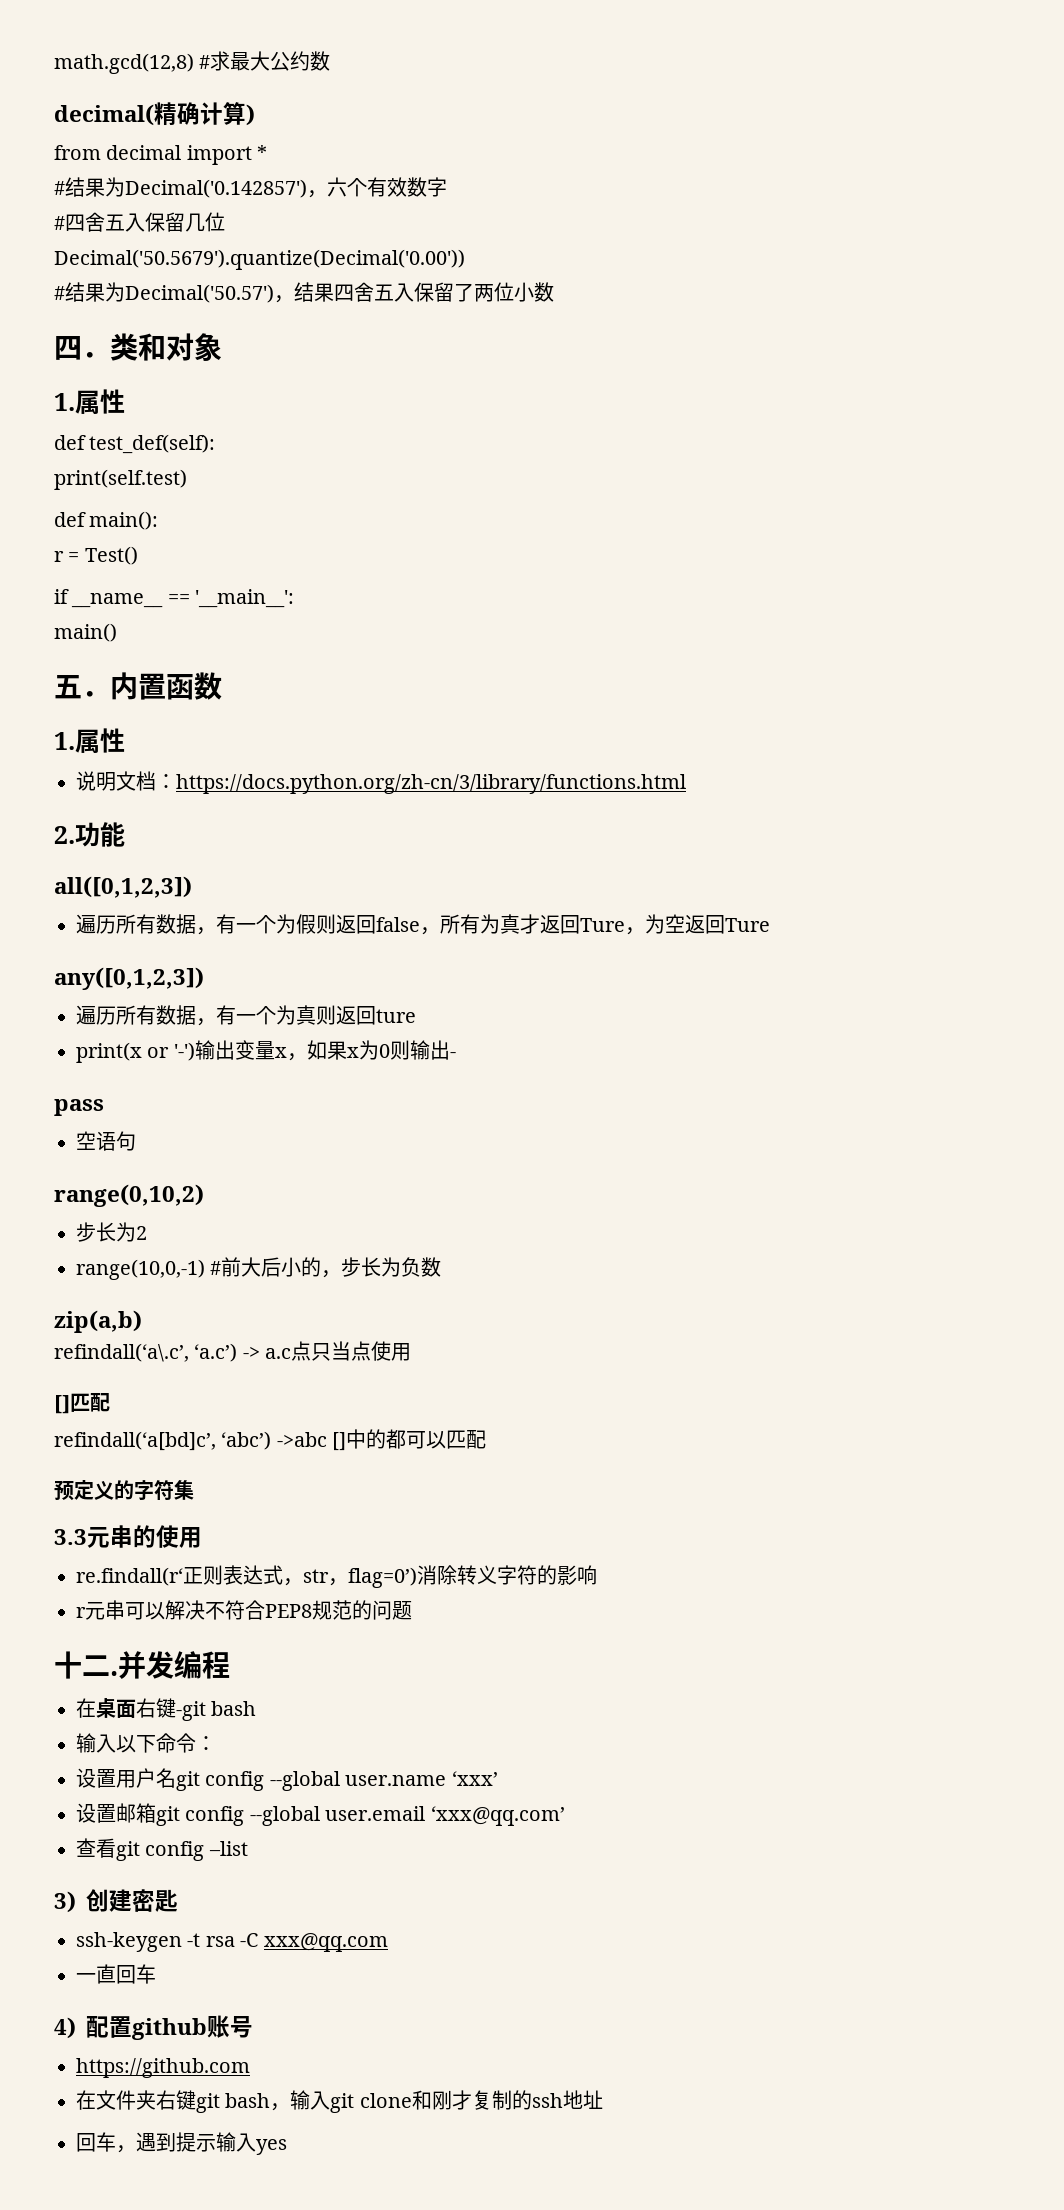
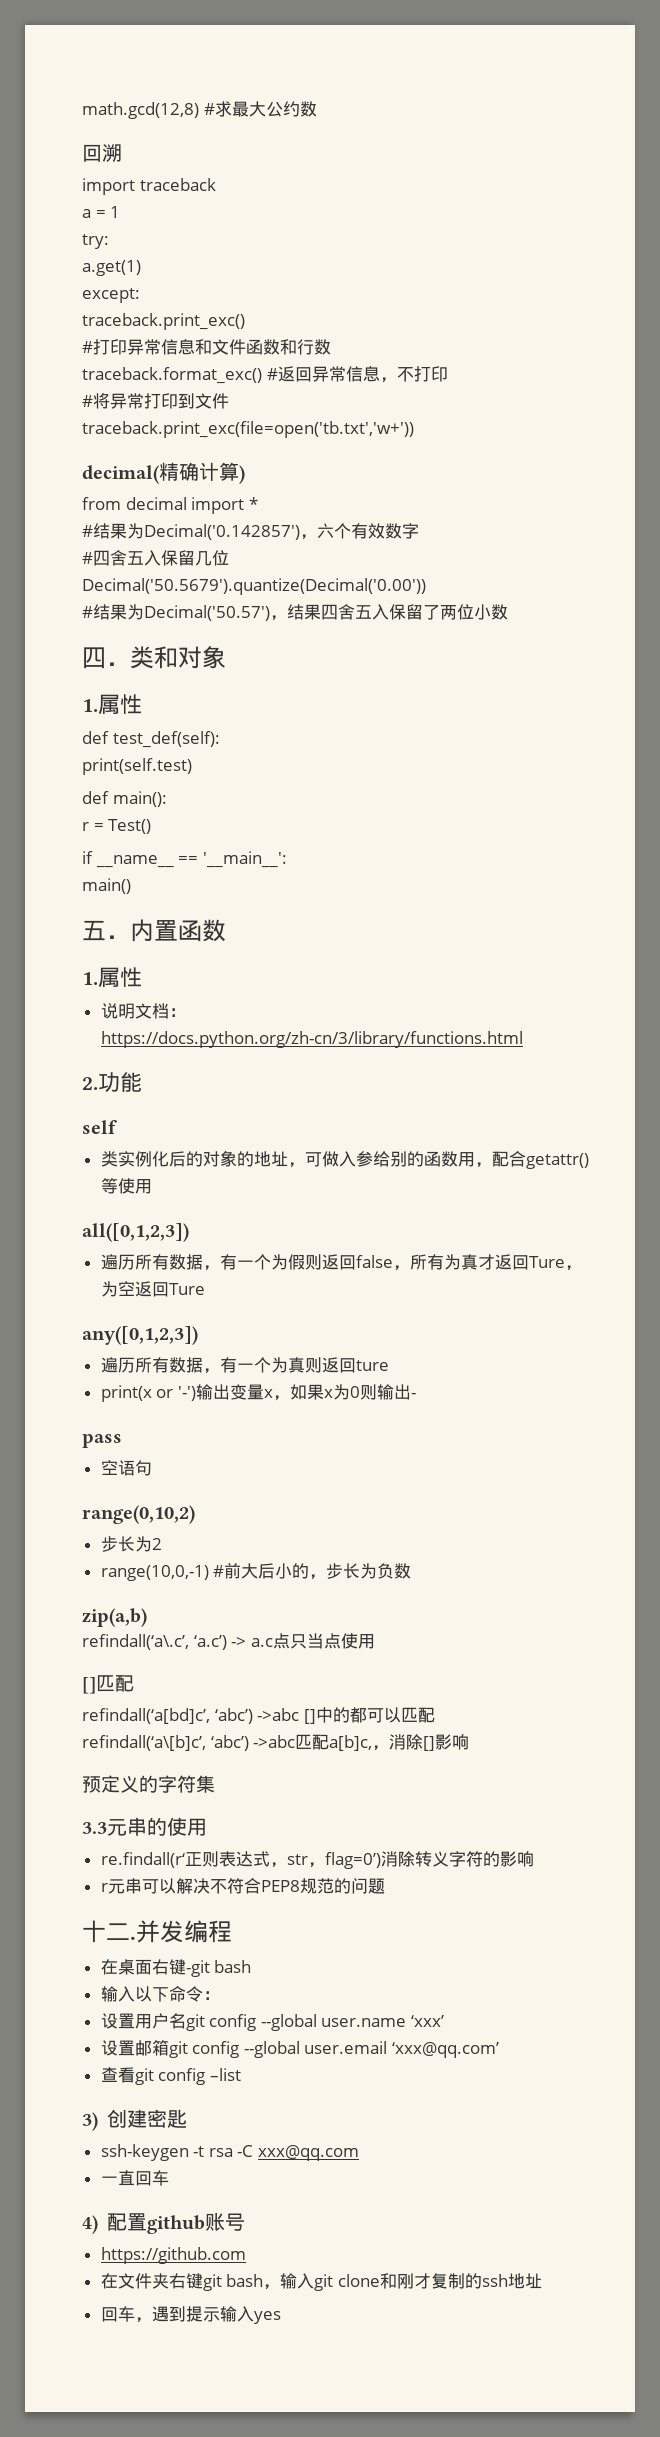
+ 回溯
+ import traceback
+ a = 1
+ try:
+ a.get(1)
+ except:
+ traceback.print_exc()
+ #打印异常信息和文件函数和行数
+ traceback.format_exc() #返回异常信息，不打印
+ #将异常打印到文件
+ traceback.print_exc(file=open('tb.txt','w+'))
+ self
+ 类实例化后的对象的地址，可做入参给别的函数用，配合getattr()等使用
+ refindall(‘a\[b]c’, ‘abc’) ->abc匹配a[b]c,，消除[]影响

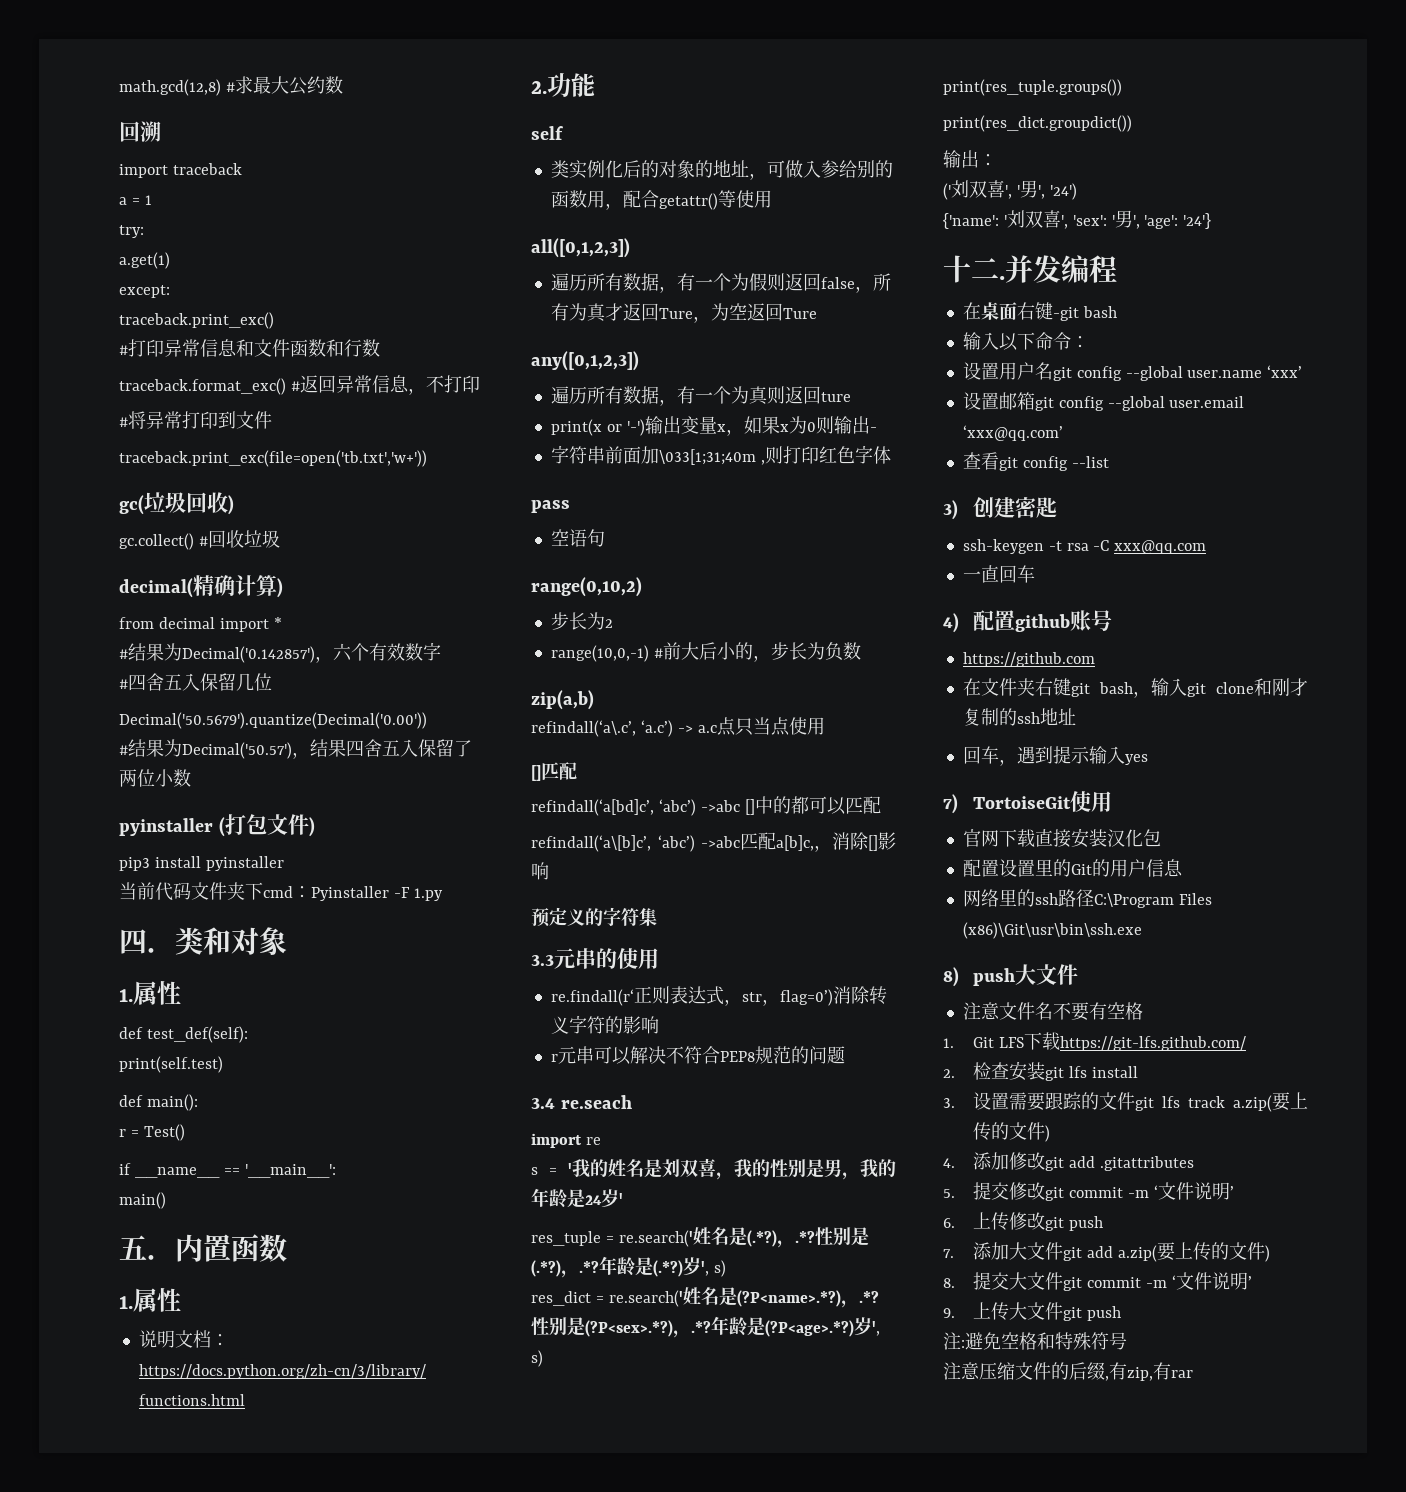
+ gc(垃圾回收)
+ gc.collect() #回收垃圾
+ pyinstaller (打包文件)
+ pip3 install pyinstaller
+ 当前代码文件夹下cmd：Pyinstaller -F 1.py
+ 字符串前面加\033[1;31;40m ,则打印红色字体
+ 3.4 re.seach
+ import re
+ s = '我的姓名是刘双喜，我的性别是男，我的年龄是24岁'
+ res_tuple = re.search('姓名是(.*?)，.*?性别是(.*?)，.*?年龄是(.*?)岁', s)
+ res_dict = re.search('姓名是(?P<name>.*?)，.*?性别是(?P<sex>.*?)，.*?年龄是(?P<age>.*?)岁', s)
+ print(res_tuple.groups())
+ print(res_dict.groupdict())
+ 输出：
+ ('刘双喜', '男', '24')
+ {'name': '刘双喜', 'sex': '男', 'age': '24'}
- 查看git config –list
+ 查看git config --list
+ 7) TortoiseGit使用
+ 官网下载直接安装汉化包
+ 配置设置里的Git的用户信息
+ 网络里的ssh路径C:\Program Files (x86)\Git\usr\bin\ssh.exe
+ 8) push大文件
+ 注意文件名不要有空格
+ 1. Git LFS下载https://git-lfs.github.com/
+ 2.检查安装git lfs install
+ 3.设置需要跟踪的文件git lfs track a.zip(要上传的文件)
+ 4.添加修改git add .gitattributes
+ 5.提交修改git commit -m ‘文件说明’
+ 6.上传修改git push
+ 7.添加大文件git add a.zip(要上传的文件)
+ 8.提交大文件git commit -m ‘文件说明’
+ 9.上传大文件git push
+ 注:避免空格和特殊符号
+ 注意压缩文件的后缀,有zip,有rar

